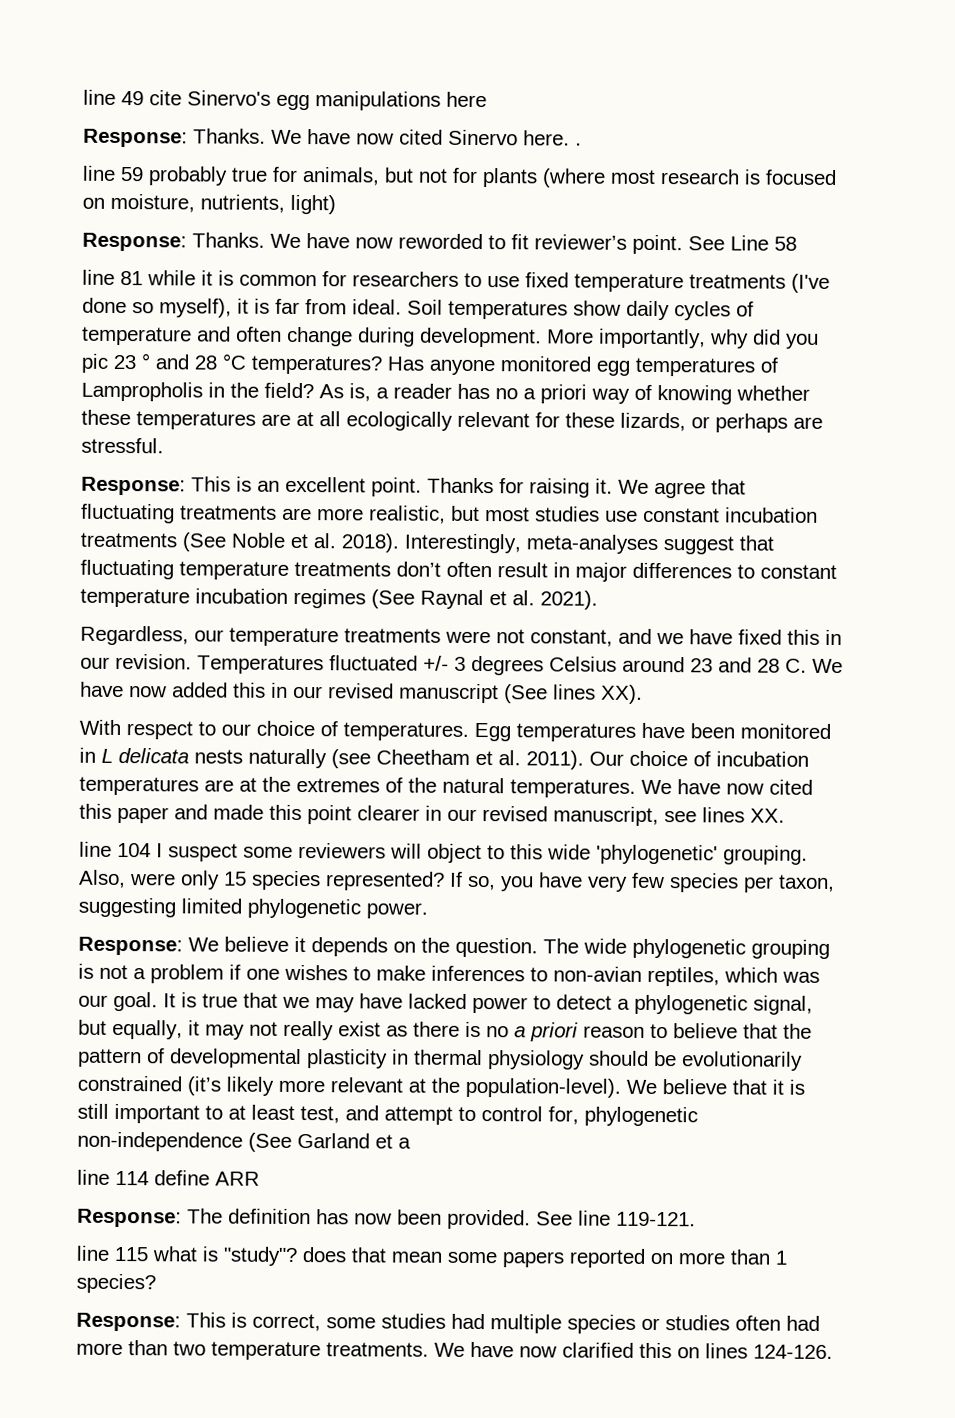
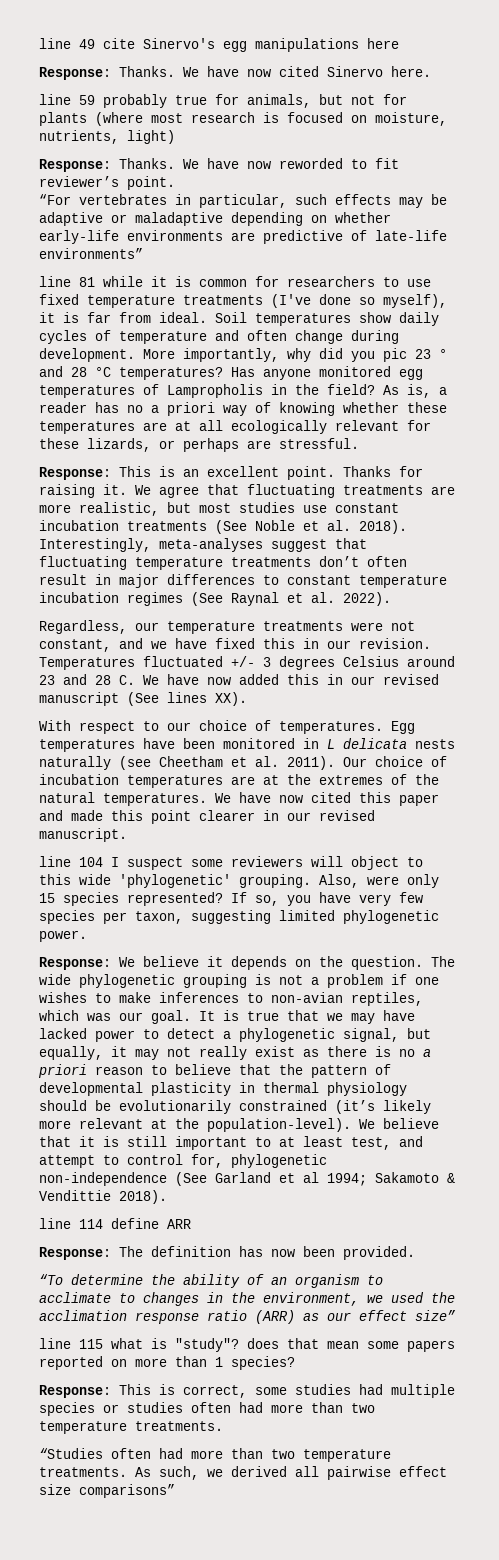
- We have now cited Sinervo here. .
+ We have now cited Sinervo here.
- We have now reworded to fit reviewer’s point. See Line 58
+ We have now reworded to fit reviewer’s point.
+ “For vertebrates in particular, such effects may be adaptive or maladaptive depending on whether early-life environments are predictive of late-life environments”
- Interestingly, meta-analyses suggest that fluctuating temperature treatments don’t often result in major differences to constant temperature incubation regimes (See Raynal et al. 2021).
+ Interestingly, meta-analyses suggest that fluctuating temperature treatments don’t often result in major differences to constant temperature incubation regimes (See Raynal et al. 2022).
- We have now cited this paper and made this point clearer in our revised manuscript, see lines XX.
+ We have now cited this paper and made this point clearer in our revised manuscript.
- We believe that it is still important to at least test, and attempt to control for, phylogenetic non-independence (See Garland et a
+ We believe that it is still important to at least test, and attempt to control for, phylogenetic non-independence (See Garland et al 1994; Sakamoto & Vendittie 2018).
- Response: The definition has now been provided. See line 119-121.
+ Response: The definition has now been provided.
+ “To determine the ability of an organism to acclimate to changes in the environment, we used the acclimation response ratio (ARR) as our effect size”
- Response: This is correct, some studies had multiple species or studies often had more than two temperature treatments. We have now clarified this on lines 124-126.
+ Response: This is correct, some studies had multiple species or studies often had more than two temperature treatments.
+ “Studies often had more than two temperature treatments. As such, we derived all pairwise effect size comparisons”

